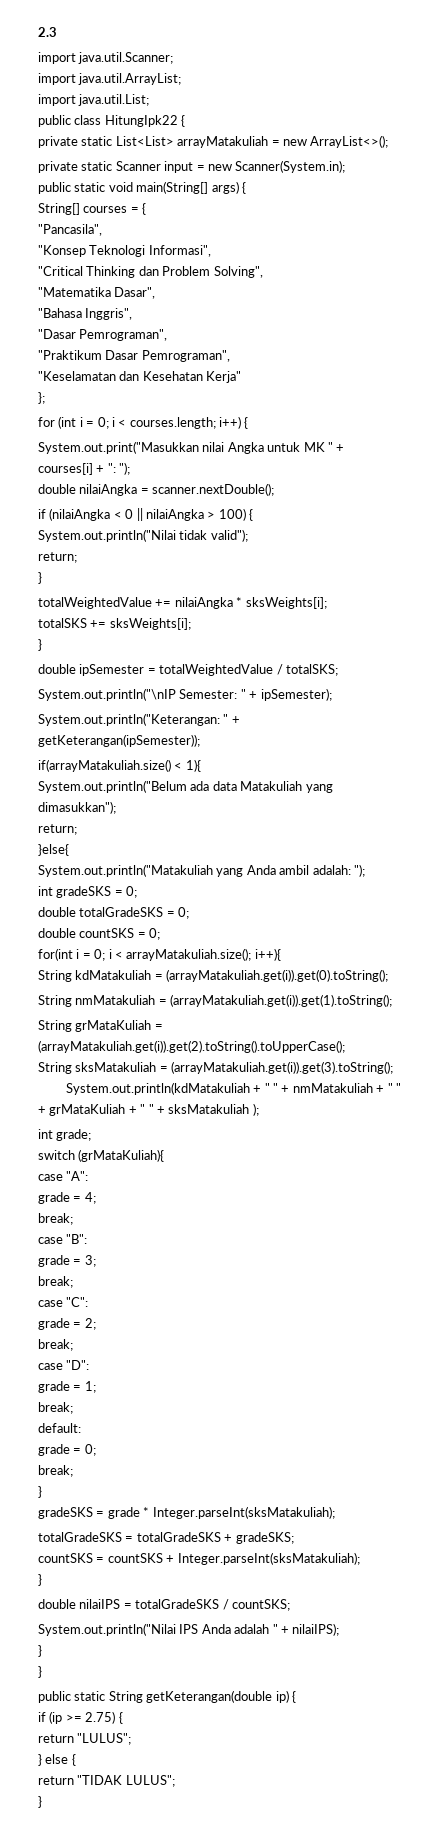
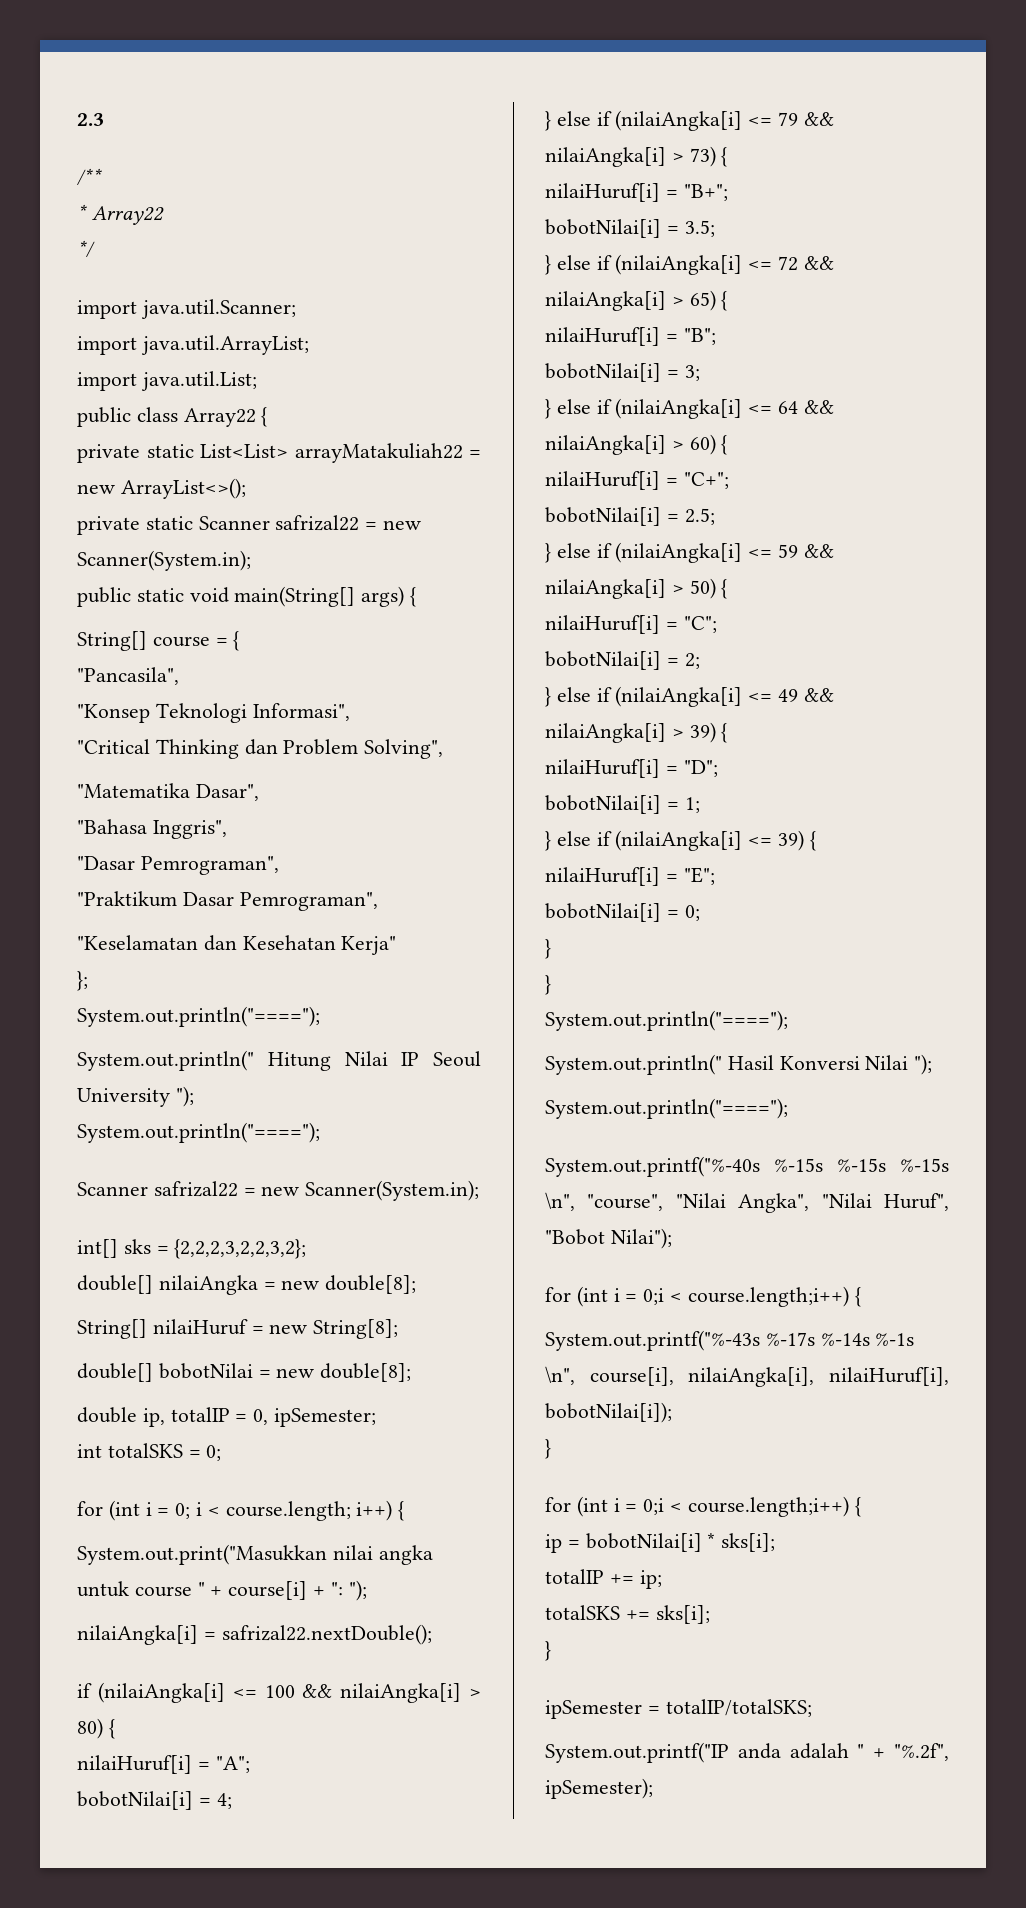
+ /**
+ * Array22
+ */
- public class HitungIpk22 {
+ public class Array22 {
- private static List<List> arrayMatakuliah = new ArrayList<>();
+ private static List<List> arrayMatakuliah22 = new ArrayList<>();
- private static Scanner input = new Scanner(System.in);
+ private static Scanner safrizal22 = new Scanner(System.in);
- String[] courses = {
+ String[] course = {
  };
+ System.out.println("====");
+ System.out.println(" Hitung Nilai IP Seoul University ");
+ System.out.println("====");
+ Scanner safrizal22 = new Scanner(System.in);
+ int[] sks = {2,2,2,3,2,2,3,2};
+ double[] nilaiAngka = new double[8];
+ String[] nilaiHuruf = new String[8];
+ double[] bobotNilai = new double[8];
+ double ip, totalIP = 0, ipSemester;
+ int totalSKS = 0;
- for (int i = 0; i < courses.length; i++) {
+ for (int i = 0; i < course.length; i++) {
- System.out.print("Masukkan nilai Angka untuk MK " + courses[i] + ": ");
+ System.out.print("Masukkan nilai angka untuk course " + course[i] + ": ");
- double nilaiAngka = scanner.nextDouble();
- if (nilaiAngka < 0 || nilaiAngka > 100) {
- System.out.println("Nilai tidak valid");
- return;
- }
- totalWeightedValue += nilaiAngka * sksWeights[i];
- totalSKS += sksWeights[i];
- }
- double ipSemester = totalWeightedValue / totalSKS;
- System.out.println("\nIP Semester: " + ipSemester);
- System.out.println("Keterangan: " + getKeterangan(ipSemester));
- if(arrayMatakuliah.size() < 1){
- System.out.println("Belum ada data Matakuliah yang dimasukkan");
- return;
- }else{
- System.out.println("Matakuliah yang Anda ambil adalah: ");
- int gradeSKS = 0;
- double totalGradeSKS = 0;
- double countSKS = 0;
- for(int i = 0; i < arrayMatakuliah.size(); i++){
- String kdMatakuliah = (arrayMatakuliah.get(i)).get(0).toString();
- String nmMatakuliah = (arrayMatakuliah.get(i)).get(1).toString();
- String grMataKuliah = (arrayMatakuliah.get(i)).get(2).toString().toUpperCase();
- String sksMatakuliah = (arrayMatakuliah.get(i)).get(3).toString();
- System.out.println(kdMatakuliah + " " + nmMatakuliah + " " + grMataKuliah + " " + sksMatakuliah );
- int grade;
- switch (grMataKuliah){
- case "A":
- grade = 4;
- break;
- case "B":
- grade = 3;
- break;
- case "C":
- grade = 2;
- break;
- case "D":
- grade = 1;
- break;
- default:
- grade = 0;
- break;
- }
- gradeSKS = grade * Integer.parseInt(sksMatakuliah);
- totalGradeSKS = totalGradeSKS + gradeSKS;
- countSKS = countSKS + Integer.parseInt(sksMatakuliah);
- }
- double nilaiIPS = totalGradeSKS / countSKS;
- System.out.println("Nilai IPS Anda adalah " + nilaiIPS);
+ nilaiAngka[i] = safrizal22.nextDouble();
+ if (nilaiAngka[i] <= 100 && nilaiAngka[i] > 80) {
+ nilaiHuruf[i] = "A";
+ bobotNilai[i] = 4;
+ } else if (nilaiAngka[i] <= 79 && nilaiAngka[i] > 73) {
+ nilaiHuruf[i] = "B+";
+ bobotNilai[i] = 3.5;
+ } else if (nilaiAngka[i] <= 72 && nilaiAngka[i] > 65) {
+ nilaiHuruf[i] = "B";
+ bobotNilai[i] = 3;
+ } else if (nilaiAngka[i] <= 64 && nilaiAngka[i] > 60) {
+ nilaiHuruf[i] = "C+";
+ bobotNilai[i] = 2.5;
+ } else if (nilaiAngka[i] <= 59 && nilaiAngka[i] > 50) {
+ nilaiHuruf[i] = "C";
+ bobotNilai[i] = 2;
+ } else if (nilaiAngka[i] <= 49 && nilaiAngka[i] > 39) {
+ nilaiHuruf[i] = "D";
+ bobotNilai[i] = 1;
+ } else if (nilaiAngka[i] <= 39) {
+ nilaiHuruf[i] = "E";
+ bobotNilai[i] = 0;
  }
  }
- public static String getKeterangan(double ip) {
- if (ip >= 2.75) {
- return "LULUS";
- } else {
- return "TIDAK LULUS";
+ System.out.println("====");
+ System.out.println(" Hasil Konversi Nilai ");
+ System.out.println("====");
+ System.out.printf("%-40s %-15s %-15s %-15s \n", "course", "Nilai Angka", "Nilai Huruf", "Bobot Nilai");
+ for (int i = 0;i < course.length;i++) {
+ System.out.printf("%-43s %-17s %-14s %-1s \n", course[i], nilaiAngka[i], nilaiHuruf[i], bobotNilai[i]);
  }
+ for (int i = 0;i < course.length;i++) {
+ ip = bobotNilai[i] * sks[i];
+ totalIP += ip;
+ totalSKS += sks[i];
+ }
+ ipSemester = totalIP/totalSKS;
+ System.out.printf("IP anda adalah " + "%.2f", ipSemester);

